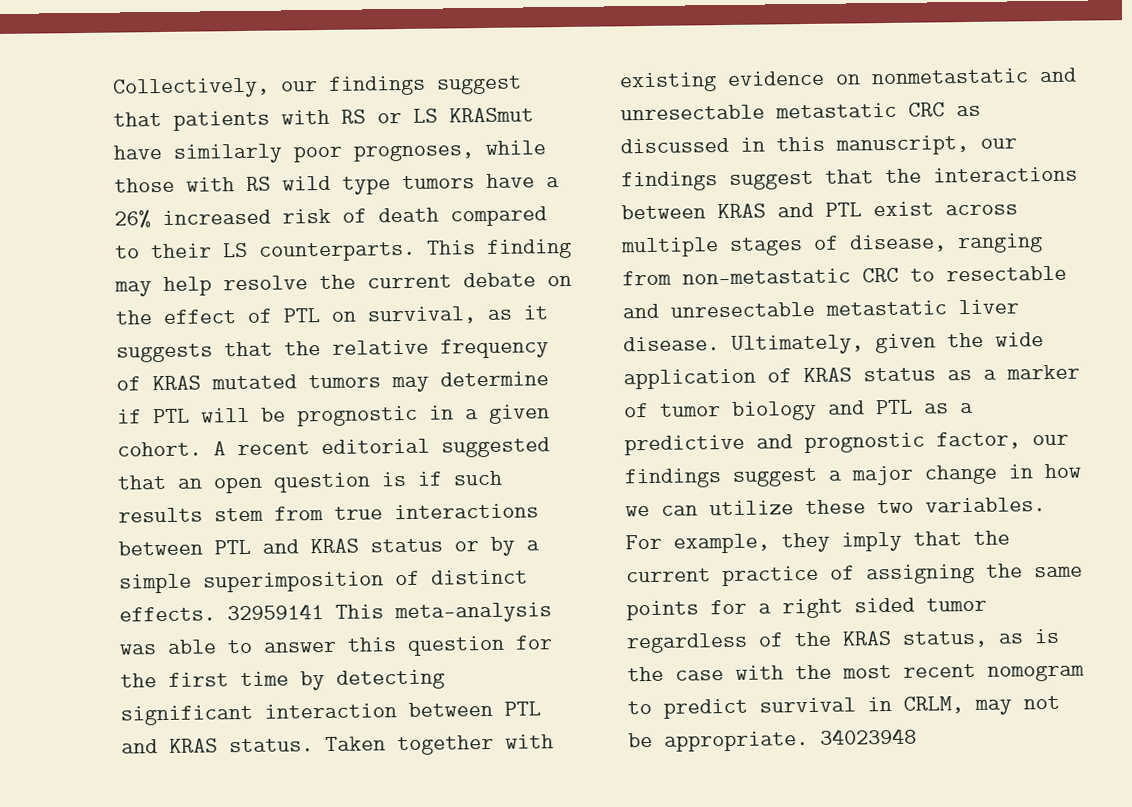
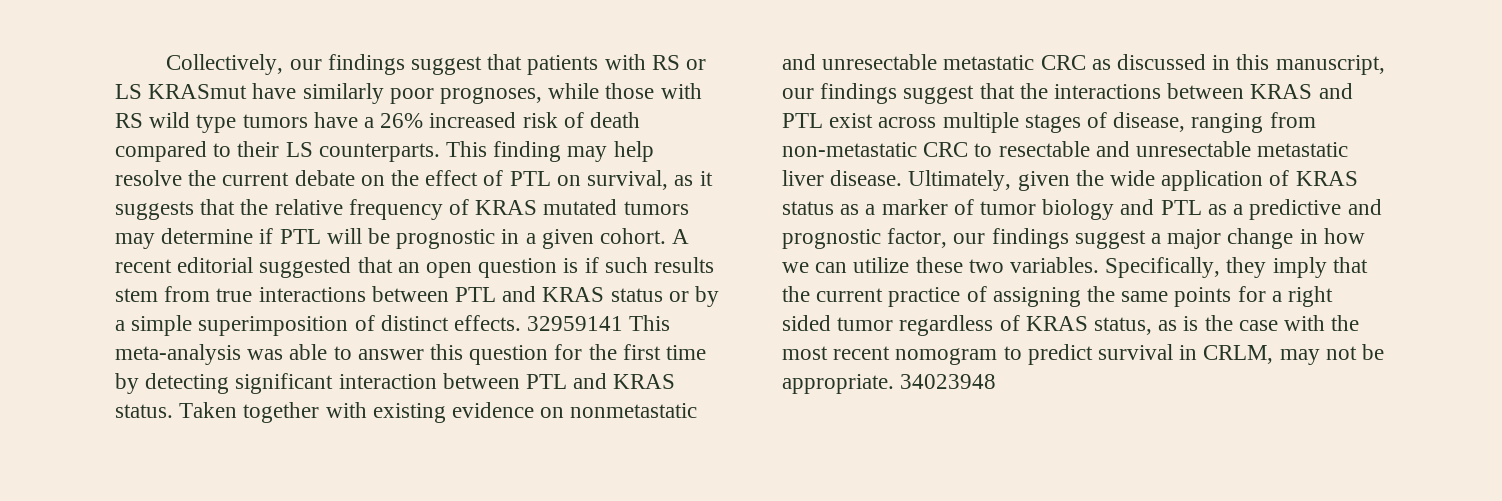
- For example, they imply that the current practice of assigning the same points for a right sided tumor regardless of the KRAS status, as is the case with the most recent nomogram to predict survival in CRLM, may not be appropriate.
+ Specifically, they imply that the current practice of assigning the same points for a right sided tumor regardless of KRAS status, as is the case with the most recent nomogram to predict survival in CRLM, may not be appropriate.

